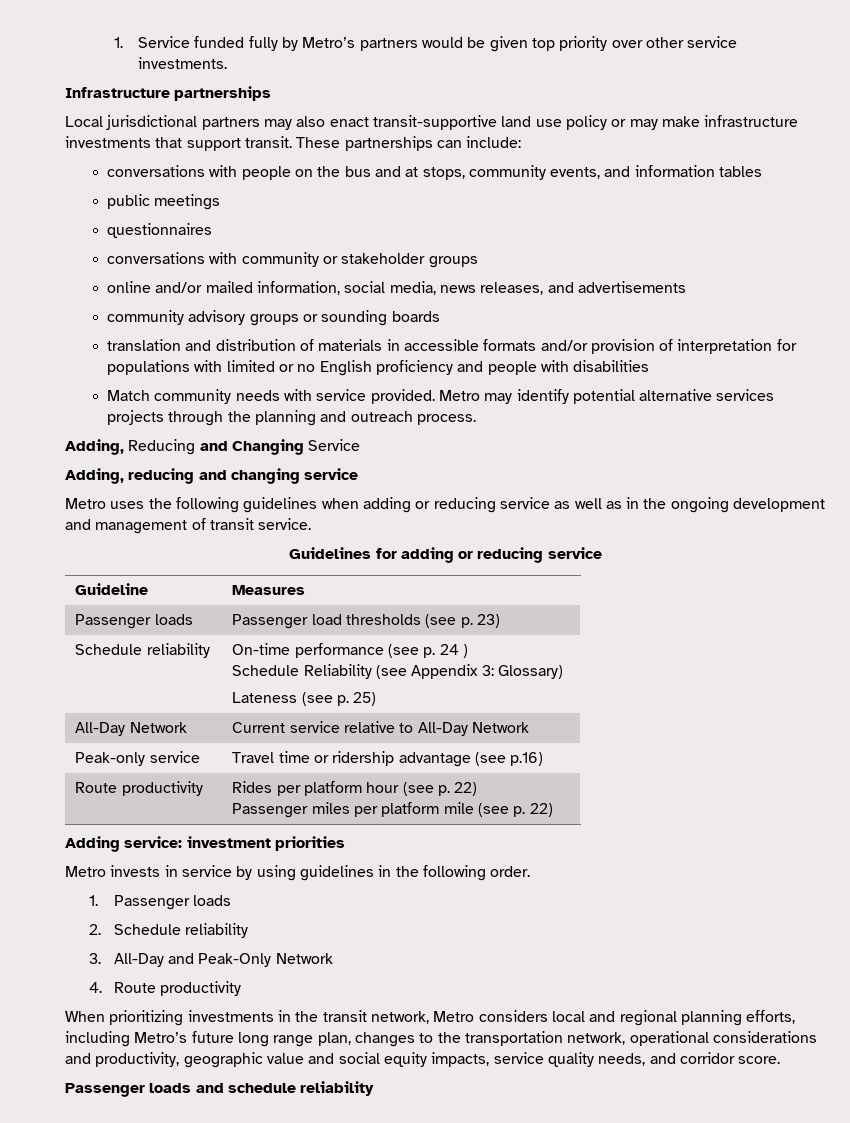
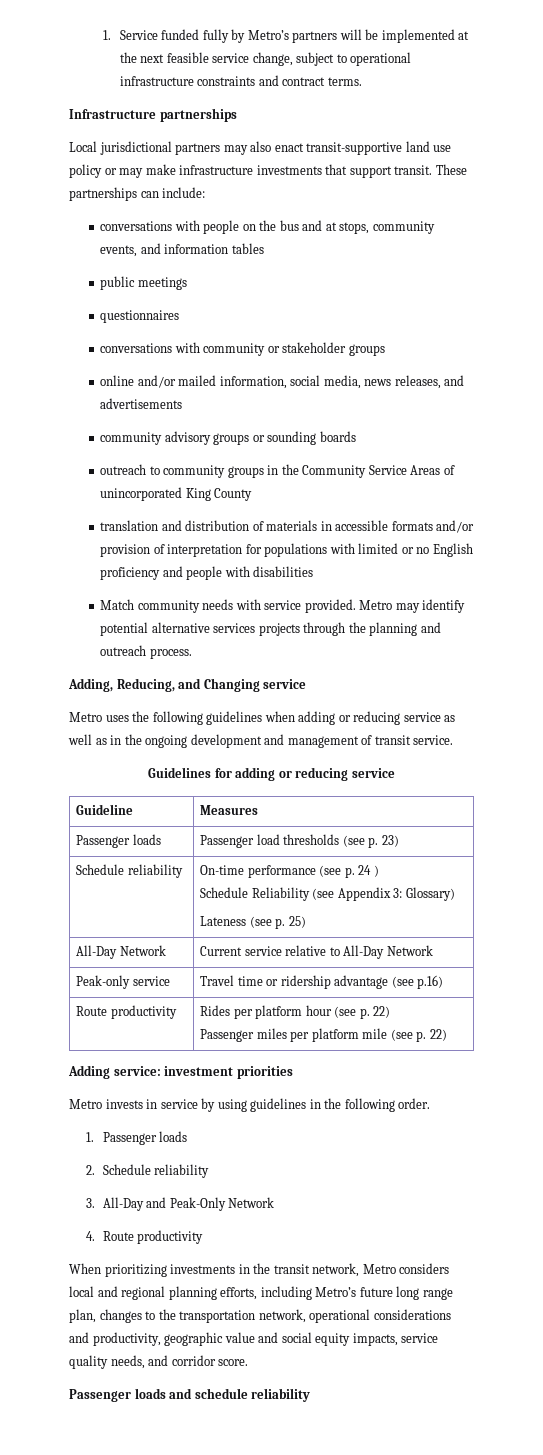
- 1. Service funded fully by Metro’s partners would be given top priority over other service investments.
+ 1. Service funded fully by Metro’s partners will be implemented at the next feasible service change, subject to operational infrastructure constraints and contract terms.
+ outreach to community groups in the Community Service Areas of unincorporated King County
- Adding, Reducing and Changing Service
- Adding, reducing and changing service
+ Adding, Reducing, and Changing service

